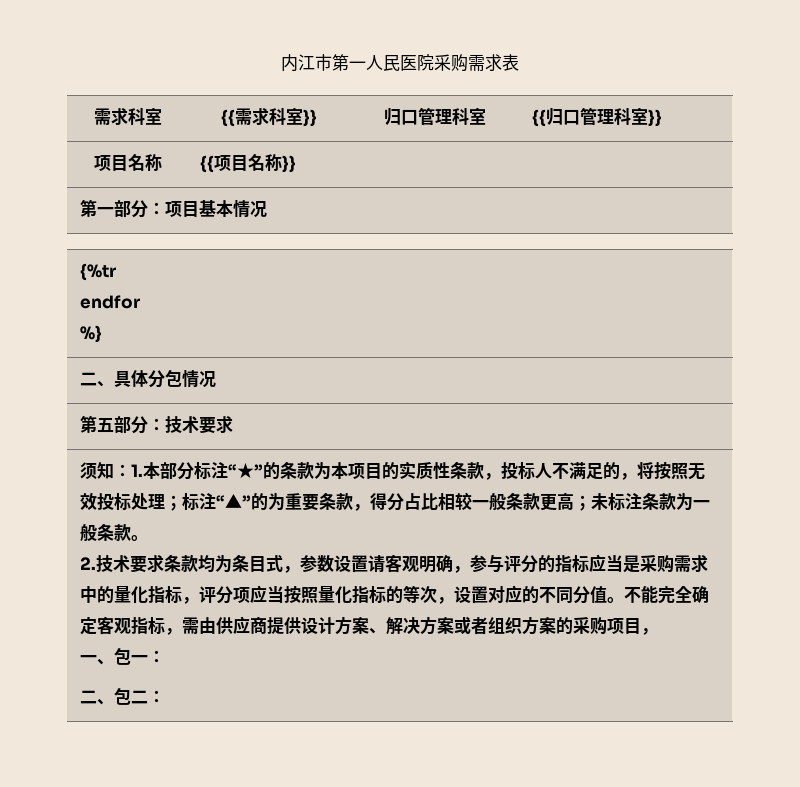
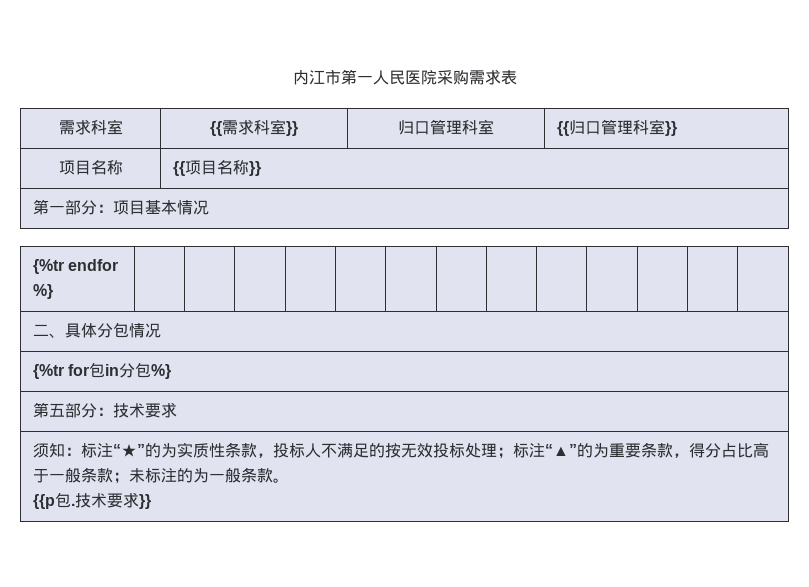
+ {%tr for包in分包%}
- 须知：1.本部分标注“★”的条款为本项目的实质性条款，投标人不满足的，将按照无效投标处理；标注“▲”的为重要条款，得分占比相较一般条款更高；未标注条款为一般条款。
+ 须知：标注“★”的为实质性条款，投标人不满足的按无效投标处理；标注“▲”的为重要条款，得分占比高于一般条款；未标注的为一般条款。
- 2.技术要求条款均为条目式，参数设置请客观明确，参与评分的指标应当是采购需求中的量化指标，评分项应当按照量化指标的等次，设置对应的不同分值。不能完全确定客观指标，需由供应商提供设计方案、解决方案或者组织方案的采购项目，
- 一、包一：
- 二、包二：
+ {{p包.技术要求}}

